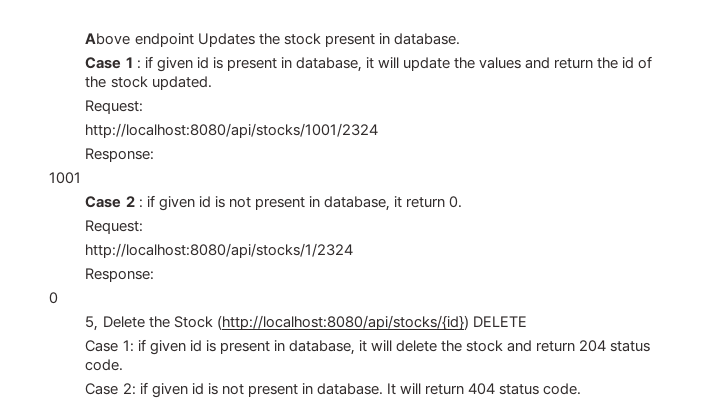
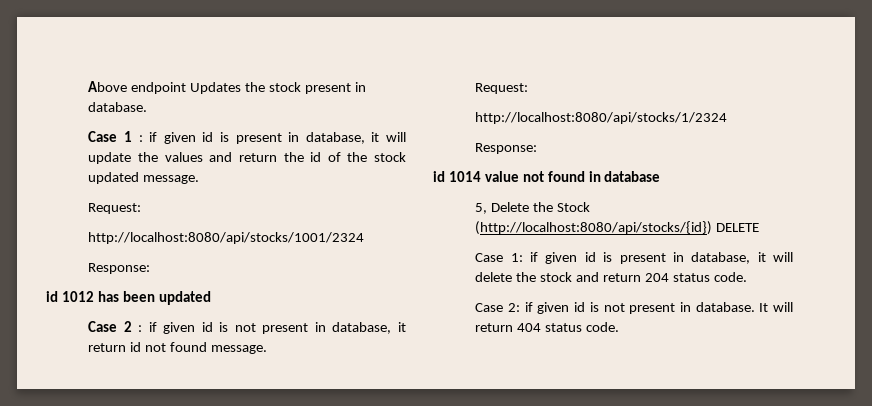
- Case 1 : if given id is present in database, it will update the values and return the id of the stock updated.
+ Case 1 : if given id is present in database, it will update the values and return the id of the stock updated message.
- 1001
+ id 1012 has been updated
- Case 2 : if given id is not present in database, it return 0.
+ Case 2 : if given id is not present in database, it return id not found message.
- 0
+ id 1014 value not found in database

